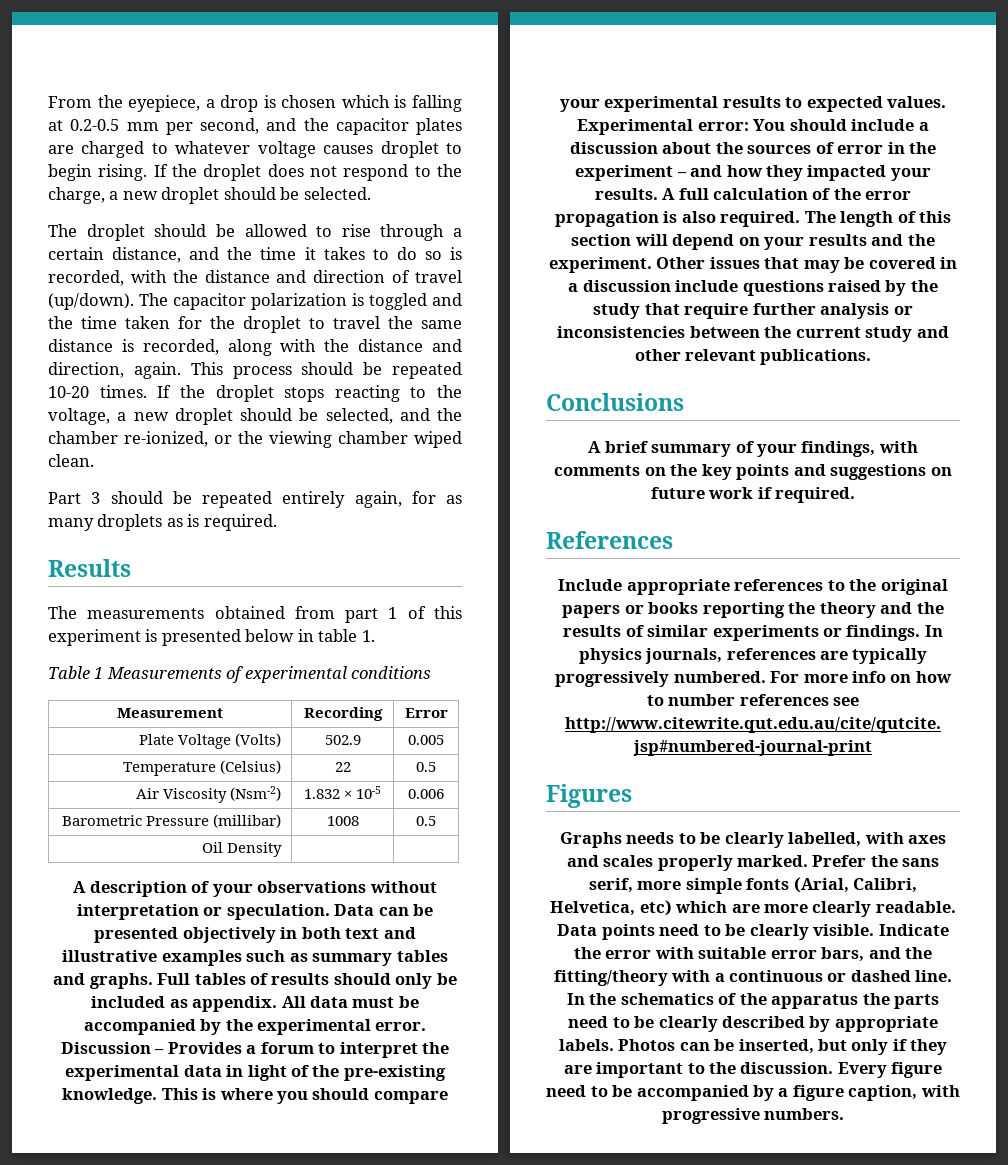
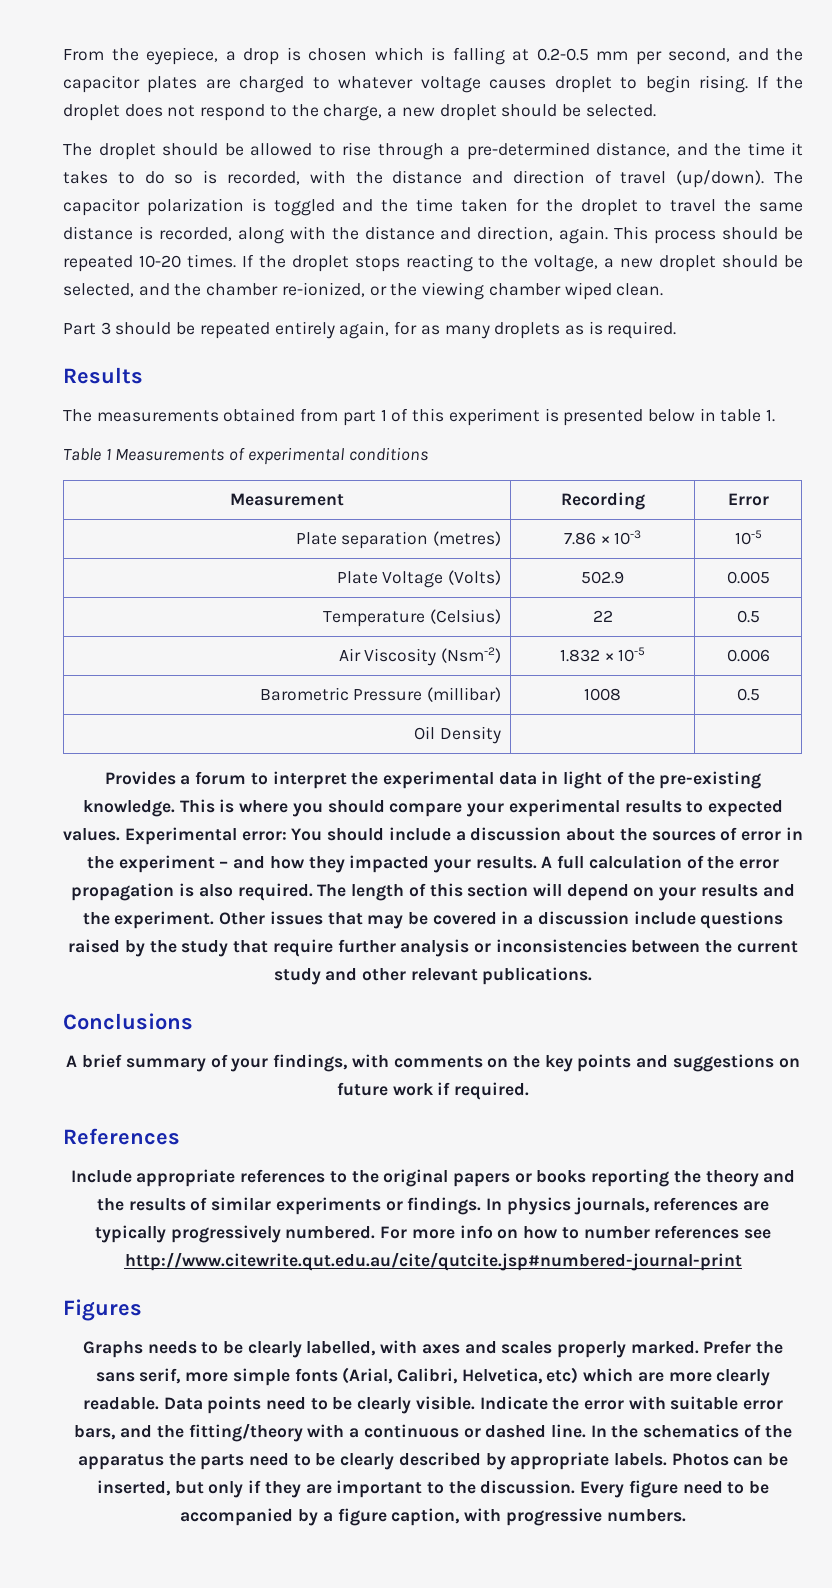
- The droplet should be allowed to rise through a certain distance, and the time it takes to do so is recorded, with the distance and direction of travel (up/down).
+ The droplet should be allowed to rise through a pre-determined distance, and the time it takes to do so is recorded, with the distance and direction of travel (up/down).
+ Plate separation (metres) | 7.86 × 10-3 | 10-5
- A description of your observations without interpretation or speculation. Data can be presented objectively in both text and illustrative examples such as summary tables and graphs. Full tables of results should only be included as appendix. All data must be accompanied by the experimental error. Discussion – Provides a forum to interpret the experimental data in light of the pre-existing knowledge.
+ Provides a forum to interpret the experimental data in light of the pre-existing knowledge.

